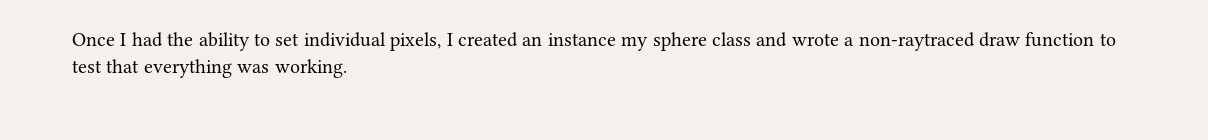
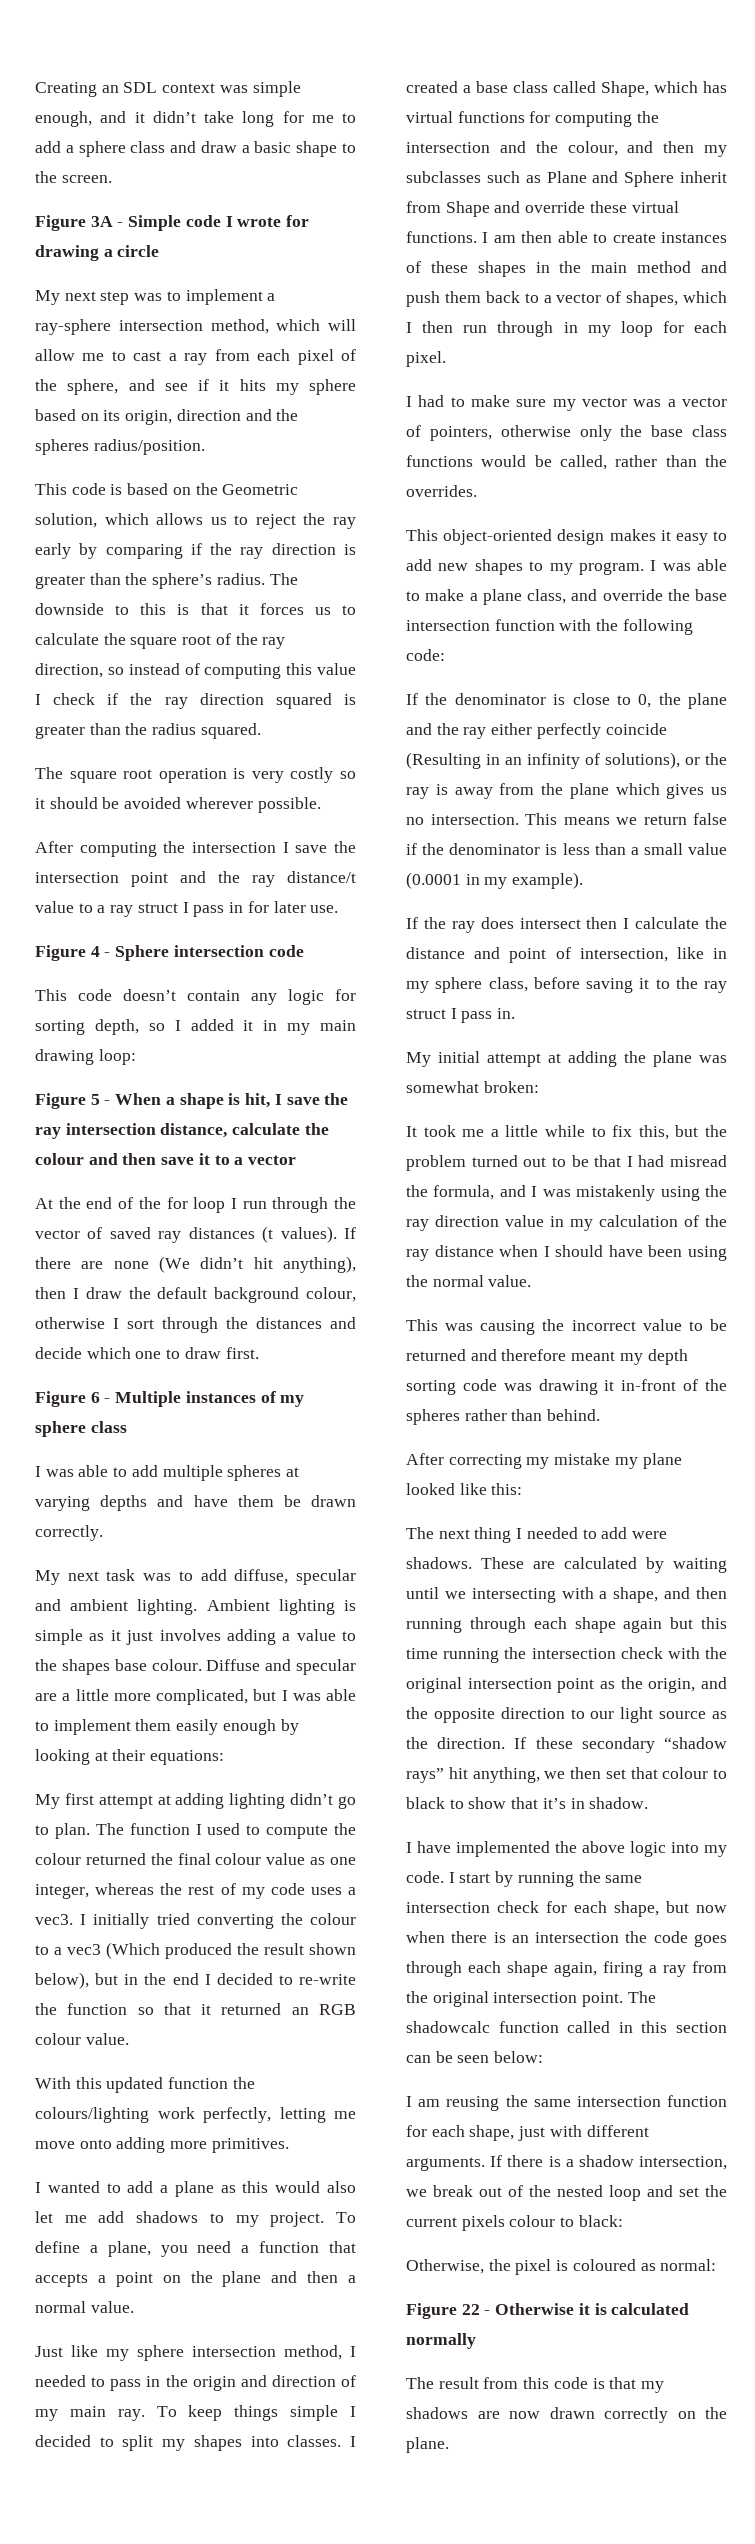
- Once I had the ability to set individual pixels, I created an instance my sphere class and wrote a non-raytraced draw function to test that everything was working.
+ Creating an SDL context was simple enough, and it didn’t take long for me to add a sphere class and draw a basic shape to the screen.
+ Figure 3A - Simple code I wrote for drawing a circle
+ My next step was to implement a ray-sphere intersection method, which will allow me to cast a ray from each pixel of the sphere, and see if it hits my sphere based on its origin, direction and the spheres radius/position.
+ This code is based on the Geometric solution, which allows us to reject the ray early by comparing if the ray direction is greater than the sphere’s radius. The downside to this is that it forces us to calculate the square root of the ray direction, so instead of computing this value I check if the ray direction squared is greater than the radius squared.
+ The square root operation is very costly so it should be avoided wherever possible.
+ After computing the intersection I save the intersection point and the ray distance/t value to a ray struct I pass in for later use.
+ Figure 4 - Sphere intersection code
+ This code doesn’t contain any logic for sorting depth, so I added it in my main drawing loop:
+ Figure 5 - When a shape is hit, I save the ray intersection distance, calculate the colour and then save it to a vector
+ At the end of the for loop I run through the vector of saved ray distances (t values). If there are none (We didn’t hit anything), then I draw the default background colour, otherwise I sort through the distances and decide which one to draw first.
+ Figure 6 - Multiple instances of my sphere class
+ I was able to add multiple spheres at varying depths and have them be drawn correctly.
+ My next task was to add diffuse, specular and ambient lighting. Ambient lighting is simple as it just involves adding a value to the shapes base colour. Diffuse and specular are a little more complicated, but I was able to implement them easily enough by looking at their equations:
+ My first attempt at adding lighting didn’t go to plan. The function I used to compute the colour returned the final colour value as one integer, whereas the rest of my code uses a vec3. I initially tried converting the colour to a vec3 (Which produced the result shown below), but in the end I decided to re-write the function so that it returned an RGB colour value.
+ With this updated function the colours/lighting work perfectly, letting me move onto adding more primitives.
+ I wanted to add a plane as this would also let me add shadows to my project. To define a plane, you need a function that accepts a point on the plane and then a normal value.
+ Just like my sphere intersection method, I needed to pass in the origin and direction of my main ray. To keep things simple I decided to split my shapes into classes. I created a base class called Shape, which has virtual functions for computing the intersection and the colour, and then my subclasses such as Plane and Sphere inherit from Shape and override these virtual functions. I am then able to create instances of these shapes in the main method and push them back to a vector of shapes, which I then run through in my loop for each pixel.
+ I had to make sure my vector was a vector of pointers, otherwise only the base class functions would be called, rather than the overrides.
+ This object-oriented design makes it easy to add new shapes to my program. I was able to make a plane class, and override the base intersection function with the following code:
+ If the denominator is close to 0, the plane and the ray either perfectly coincide (Resulting in an infinity of solutions), or the ray is away from the plane which gives us no intersection. This means we return false if the denominator is less than a small value (0.0001 in my example).
+ If the ray does intersect then I calculate the distance and point of intersection, like in my sphere class, before saving it to the ray struct I pass in.
+ My initial attempt at adding the plane was somewhat broken:
+ It took me a little while to fix this, but the problem turned out to be that I had misread the formula, and I was mistakenly using the ray direction value in my calculation of the ray distance when I should have been using the normal value.
+ This was causing the incorrect value to be returned and therefore meant my depth sorting code was drawing it in-front of the spheres rather than behind.
+ After correcting my mistake my plane looked like this:
+ The next thing I needed to add were shadows. These are calculated by waiting until we intersecting with a shape, and then running through each shape again but this time running the intersection check with the original intersection point as the origin, and the opposite direction to our light source as the direction. If these secondary “shadow rays” hit anything, we then set that colour to black to show that it’s in shadow.
+ I have implemented the above logic into my code. I start by running the same intersection check for each shape, but now when there is an intersection the code goes through each shape again, firing a ray from the original intersection point. The shadowcalc function called in this section can be seen below:
+ I am reusing the same intersection function for each shape, just with different arguments. If there is a shadow intersection, we break out of the nested loop and set the current pixels colour to black:
+ Otherwise, the pixel is coloured as normal:
+ Figure 22 - Otherwise it is calculated normally
+ The result from this code is that my shadows are now drawn correctly on the plane.

